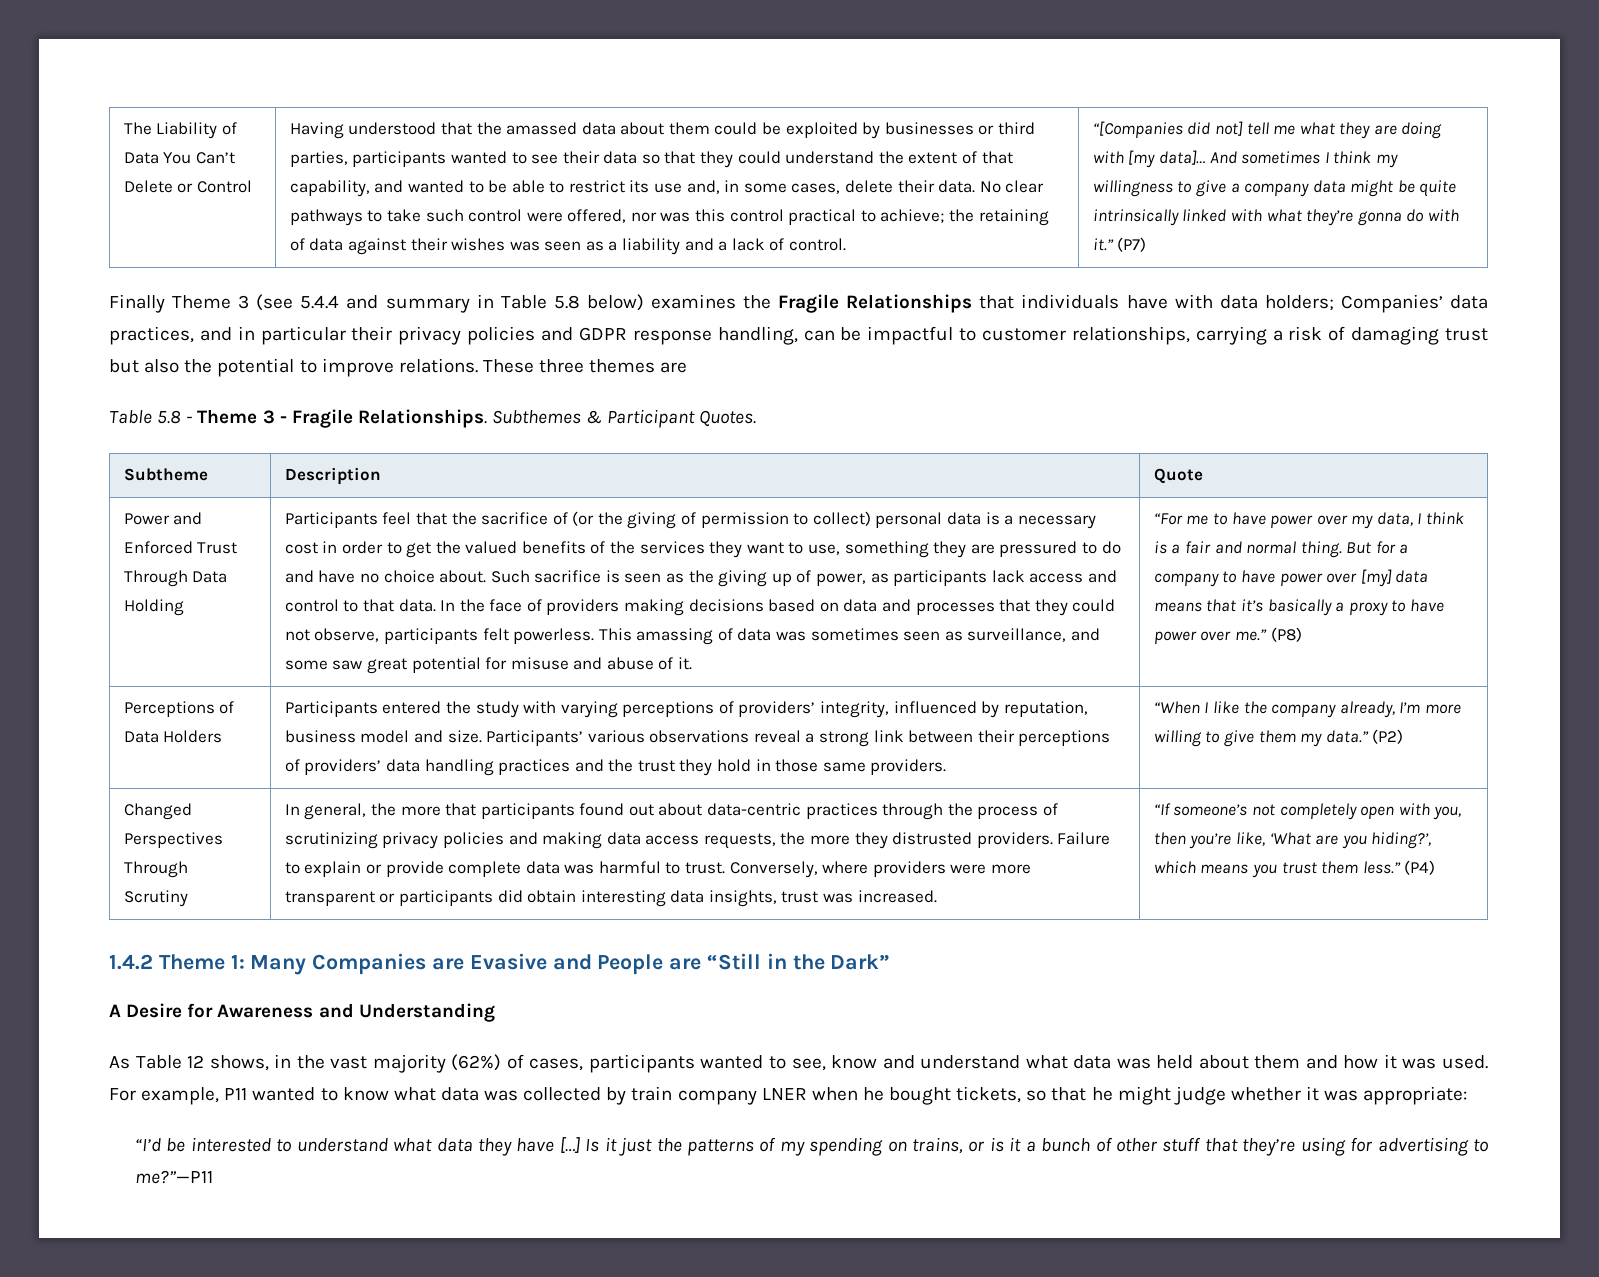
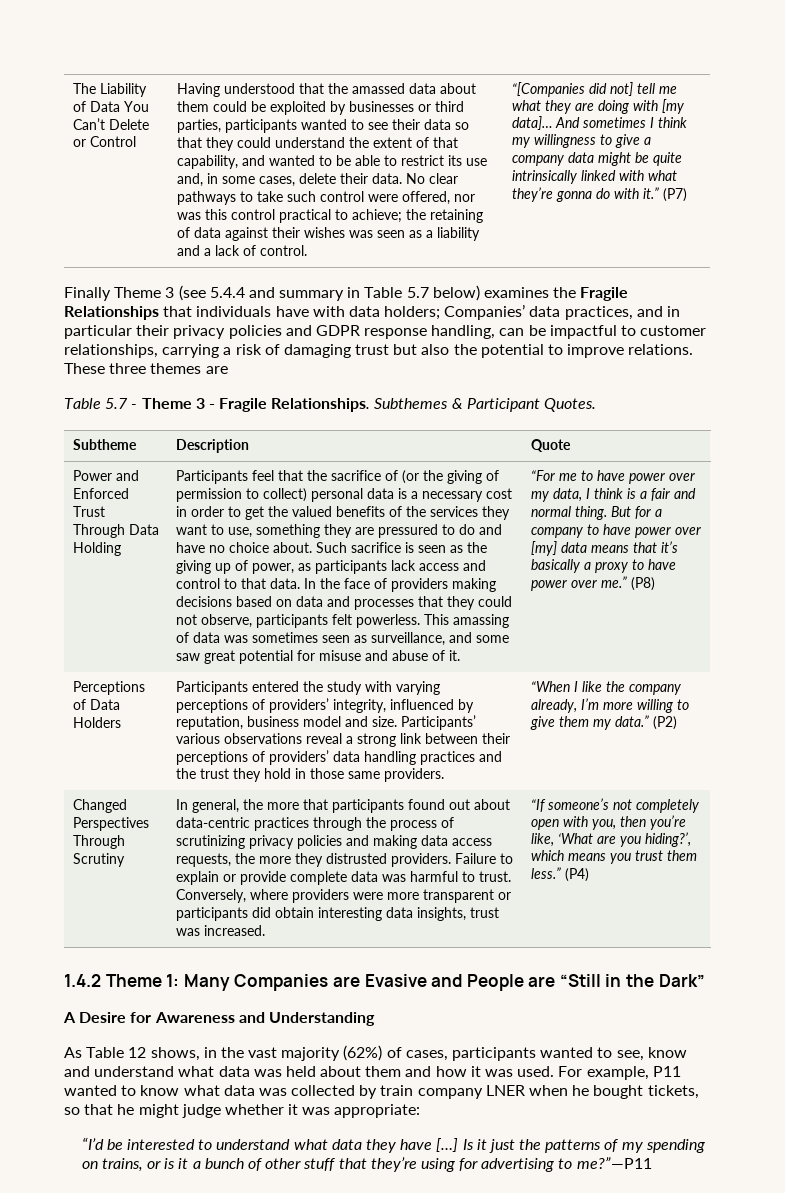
- Finally Theme 3 (see 5.4.4 and summary in Table 5.8 below) examines the Fragile Relationships that individuals have with data holders; Companies’ data practices, and in particular their privacy policies and GDPR response handling, can be impactful to customer relationships, carrying a risk of damaging trust but also the potential to improve relations.
+ Finally Theme 3 (see 5.4.4 and summary in Table 5.7 below) examines the Fragile Relationships that individuals have with data holders; Companies’ data practices, and in particular their privacy policies and GDPR response handling, can be impactful to customer relationships, carrying a risk of damaging trust but also the potential to improve relations.
- Table 5.8 - Theme 3 - Fragile Relationships.
+ Table 5.7 - Theme 3 - Fragile Relationships.

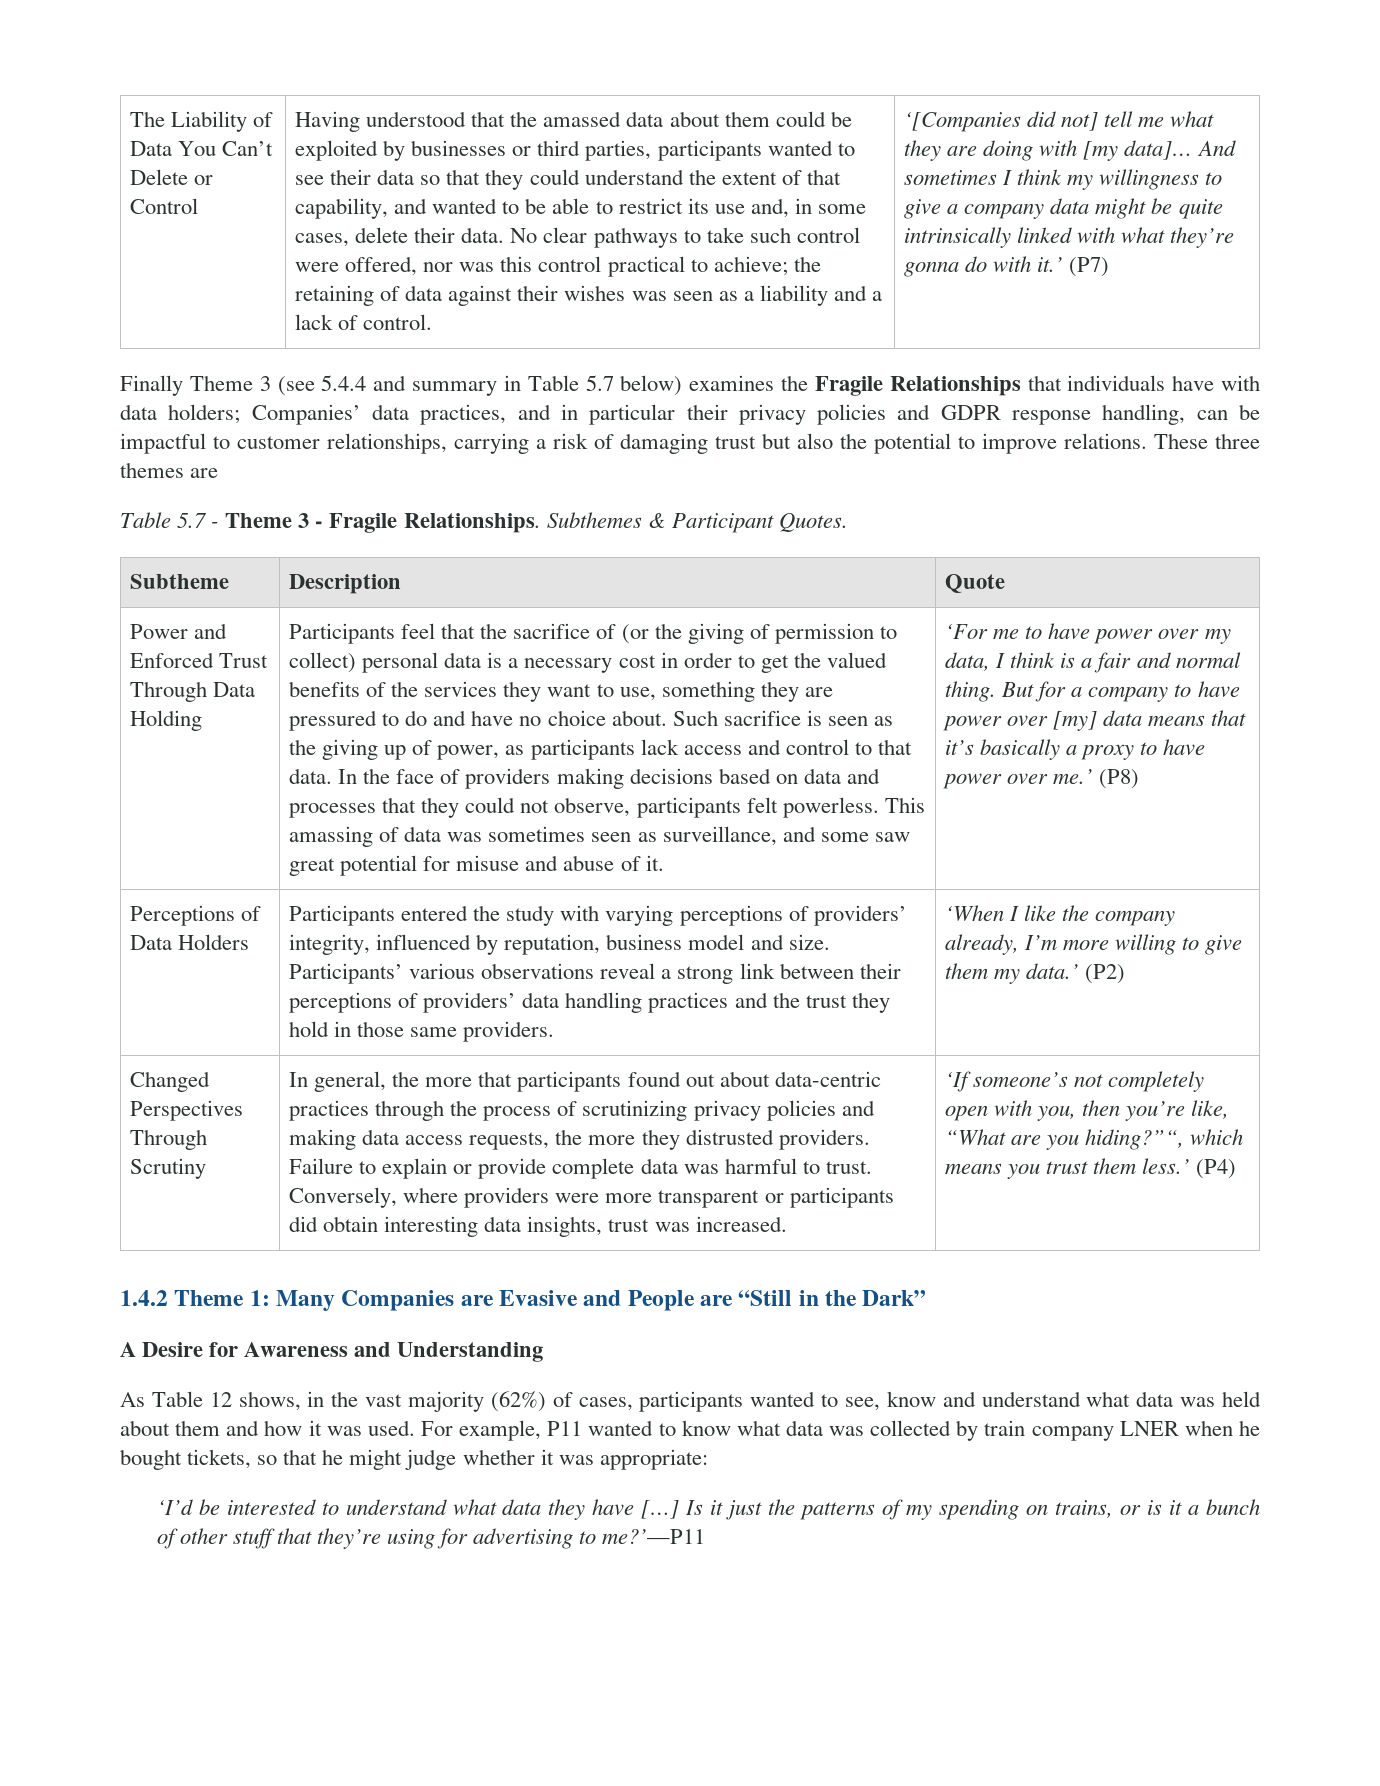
- “[Companies did not] tell me what they are doing with [my data]…
+ ‘[Companies did not] tell me what they are doing with [my data]…
- And sometimes I think my willingness to give a company data might be quite intrinsically linked with what they’re gonna do with it.”
+ And sometimes I think my willingness to give a company data might be quite intrinsically linked with what they’re gonna do with it.’
- “For me to have power over my data, I think is a fair and normal thing.
+ ‘For me to have power over my data, I think is a fair and normal thing.
- But for a company to have power over [my] data means that it’s basically a proxy to have power over me.”
+ But for a company to have power over [my] data means that it’s basically a proxy to have power over me.’
- “When I like the company already, I’m more willing to give them my data.”
+ ‘When I like the company already, I’m more willing to give them my data.’
- “If someone’s not completely open with you, then you’re like, ‘What are you hiding?’, which means you trust them less.”
+ ‘If someone’s not completely open with you, then you’re like, “What are you hiding?”“, which means you trust them less.’
- “I’d be interested to understand what data they have […]
+ ‘I’d be interested to understand what data they have […]
- Is it just the patterns of my spending on trains, or is it a bunch of other stuff that they’re using for advertising to me?”—P11
+ Is it just the patterns of my spending on trains, or is it a bunch of other stuff that they’re using for advertising to me?’—P11

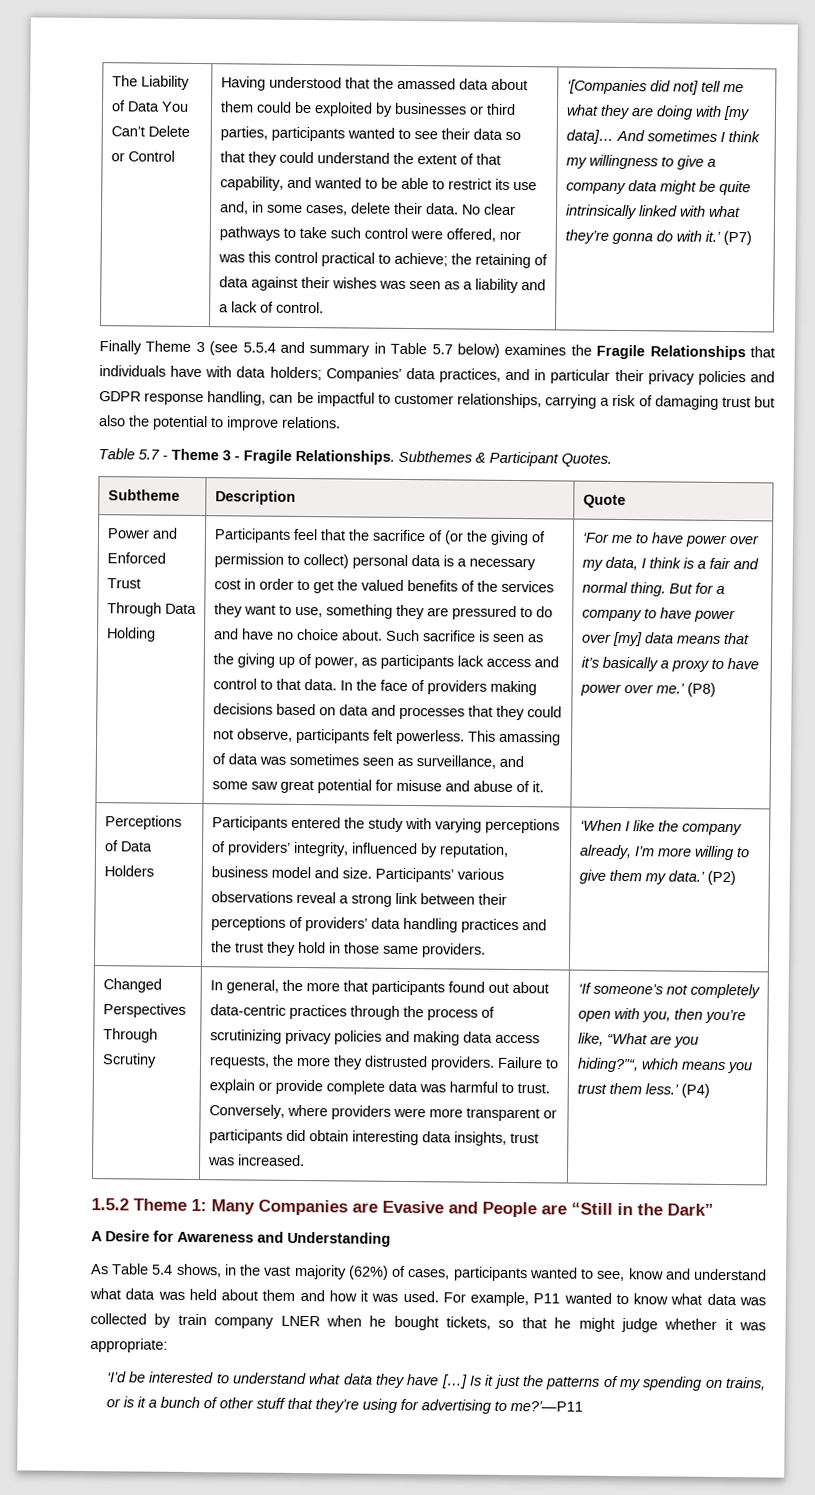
- Finally Theme 3 (see 5.4.4 and summary in Table 5.7 below) examines the Fragile Relationships that individuals have with data holders; Companies’ data practices, and in particular their privacy policies and GDPR response handling, can be impactful to customer relationships, carrying a risk of damaging trust but also the potential to improve relations. These three themes are
+ Finally Theme 3 (see 5.5.4 and summary in Table 5.7 below) examines the Fragile Relationships that individuals have with data holders; Companies’ data practices, and in particular their privacy policies and GDPR response handling, can be impactful to customer relationships, carrying a risk of damaging trust but also the potential to improve relations.
- 1.4.2 Theme 1: Many Companies are Evasive and People are “Still in the Dark”
+ 1.5.2 Theme 1: Many Companies are Evasive and People are “Still in the Dark”
- As Table 12 shows, in the vast majority (62%) of cases, participants wanted to see, know and understand what data was held about them and how it was used.
+ As Table 5.4 shows, in the vast majority (62%) of cases, participants wanted to see, know and understand what data was held about them and how it was used.

